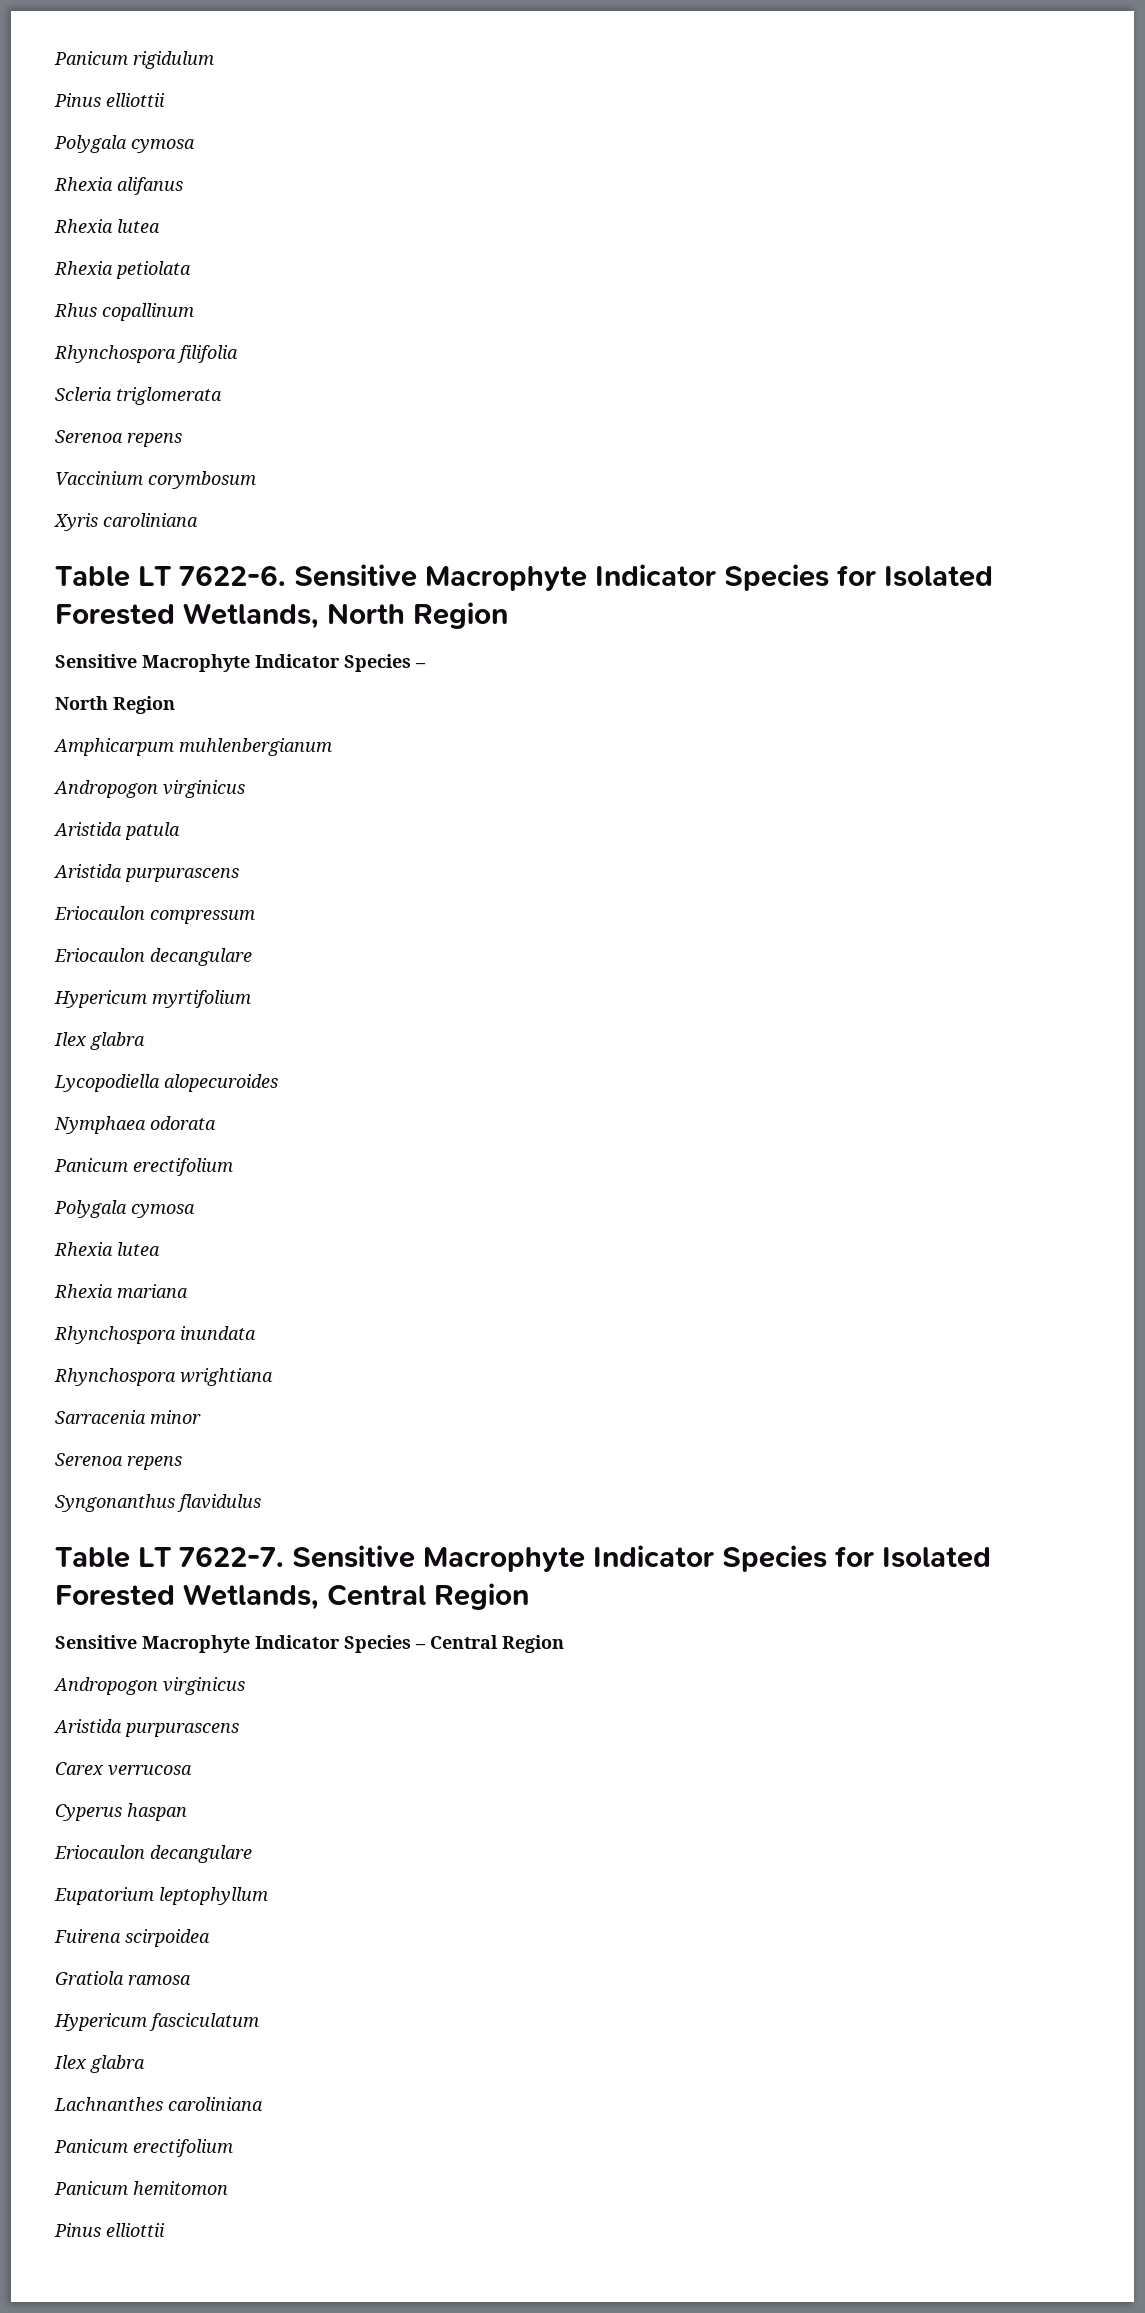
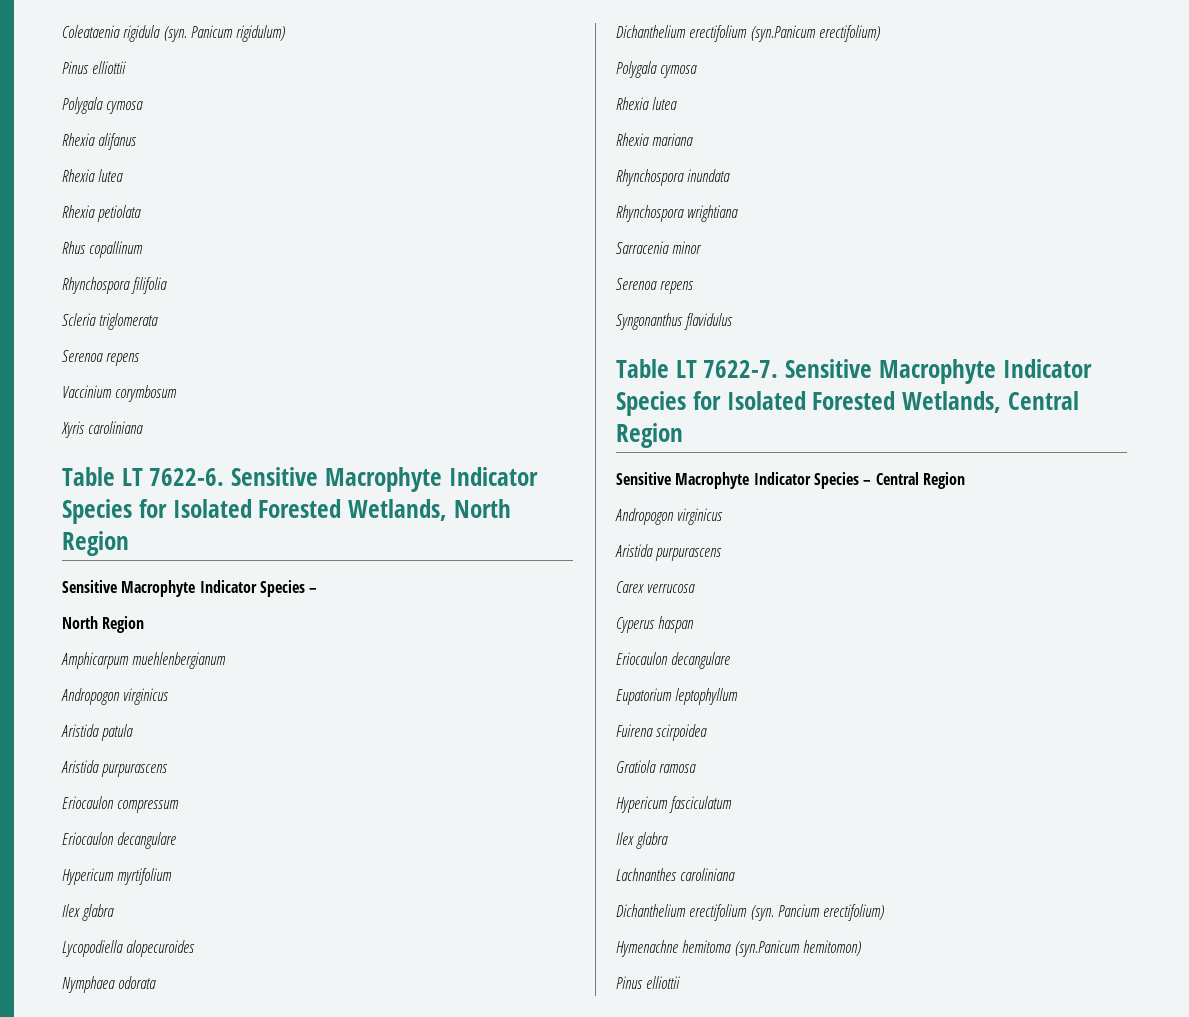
- Panicum rigidulum
+ Coleataenia rigidula (syn. Panicum rigidulum)
- Amphicarpum muhlenbergianum
+ Amphicarpum muehlenbergianum
  Nymphaea odorata
- Panicum erectifolium
+ Dichanthelium erectifolium (syn.Panicum erectifolium)
  Lachnanthes caroliniana
- Panicum erectifolium
- Panicum hemitomon
+ Dichanthelium erectifolium (syn. Pancium erectifolium)
+ Hymenachne hemitoma (syn.Panicum hemitomon)

